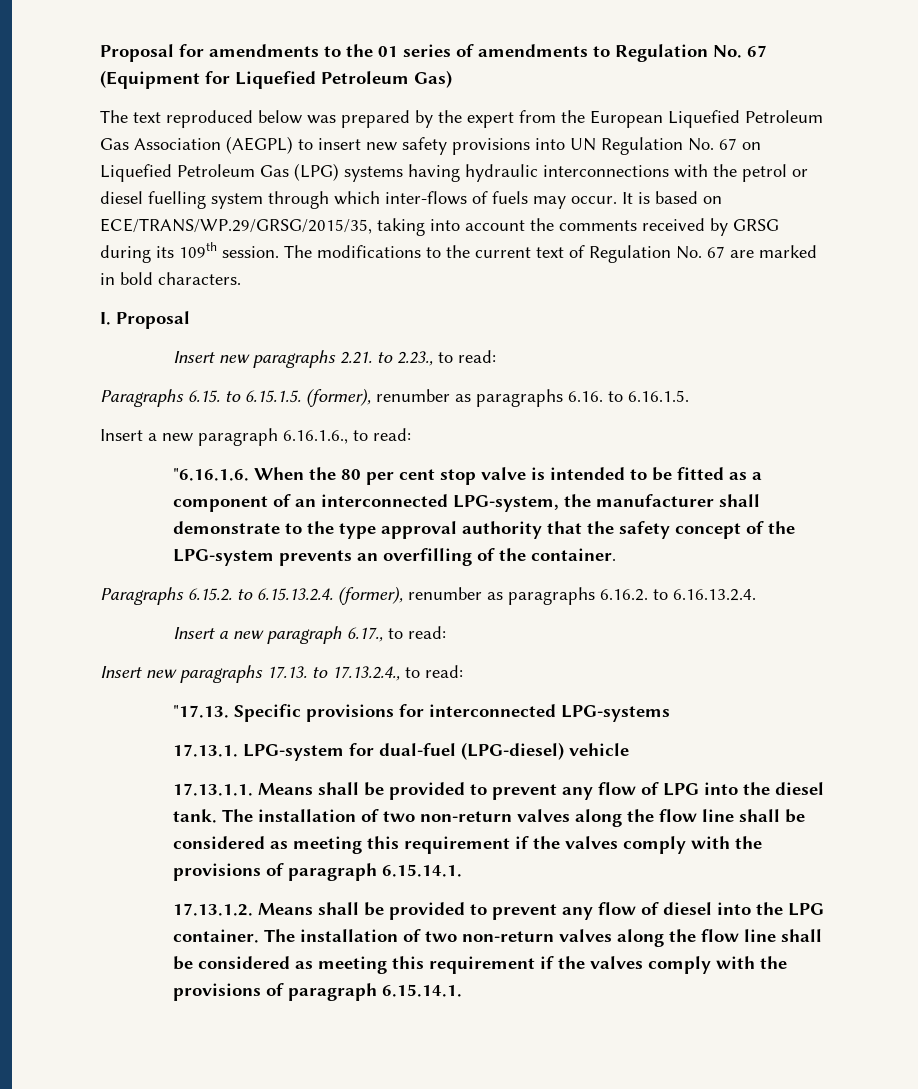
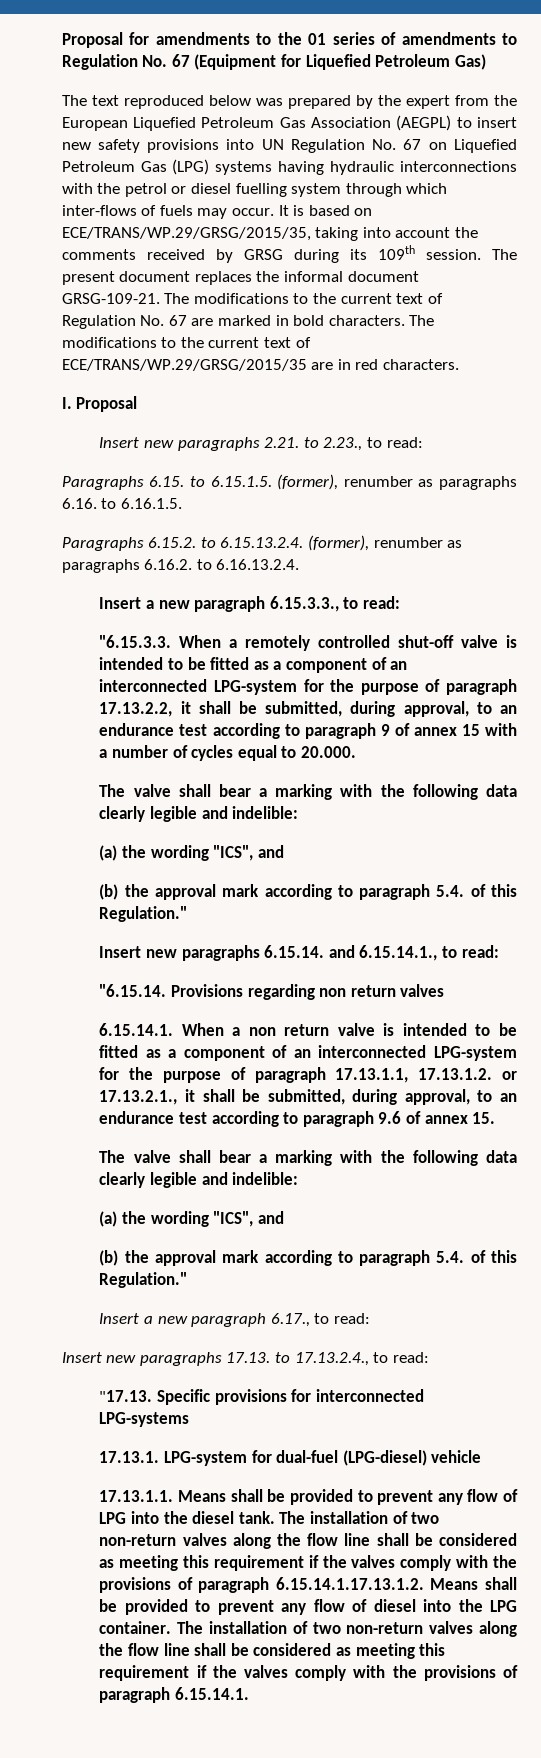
- The modifications to the current text of Regulation No. 67 are marked in bold characters.
+ The present document replaces the informal document GRSG-109-21. The modifications to the current text of Regulation No. 67 are marked in bold characters. The modifications to the current text of ECE/TRANS/WP.29/GRSG/2015/35 are in red characters.
- Insert a new paragraph 6.16.1.6., to read:
- "6.16.1.6. When the 80 per cent stop valve is intended to be fitted as a component of an interconnected LPG-system, the manufacturer shall demonstrate to the type approval authority that the safety concept of the LPG-system prevents an overfilling of the container.
  Paragraphs 6.15.2. to 6.15.13.2.4. (former), renumber as paragraphs 6.16.2. to 6.16.13.2.4.
+ Insert a new paragraph 6.15.3.3., to read:
+ "6.15.3.3. When a remotely controlled shut-off valve is intended to be fitted as a component of an interconnected LPG-system for the purpose of paragraph 17.13.2.2, it shall be submitted, during approval, to an endurance test according to paragraph 9 of annex 15 with a number of cycles equal to 20.000.
+ The valve shall bear a marking with the following data clearly legible and indelible:
+ (a) the wording "ICS", and
+ (b) the approval mark according to paragraph 5.4. of this Regulation."
+ Insert new paragraphs 6.15.14. and 6.15.14.1., to read:
+ "6.15.14. Provisions regarding non return valves
+ 6.15.14.1. When a non return valve is intended to be fitted as a component of an interconnected LPG-system for the purpose of paragraph 17.13.1.1, 17.13.1.2. or 17.13.2.1., it shall be submitted, during approval, to an endurance test according to paragraph 9.6 of annex 15.
+ The valve shall bear a marking with the following data clearly legible and indelible:
+ (a) the wording "ICS", and
+ (b) the approval mark according to paragraph 5.4. of this Regulation."
- 17.13.1.1. Means shall be provided to prevent any flow of LPG into the diesel tank. The installation of two non-return valves along the flow line shall be considered as meeting this requirement if the valves comply with the provisions of paragraph 6.15.14.1.
- 17.13.1.2. Means shall be provided to prevent any flow of diesel into the LPG container.
+ 17.13.1.1. Means shall be provided to prevent any flow of LPG into the diesel tank. The installation of two non-return valves along the flow line shall be considered as meeting this requirement if the valves comply with the provisions of paragraph 6.15.14.1.17.13.1.2. Means shall be provided to prevent any flow of diesel into the LPG container.

